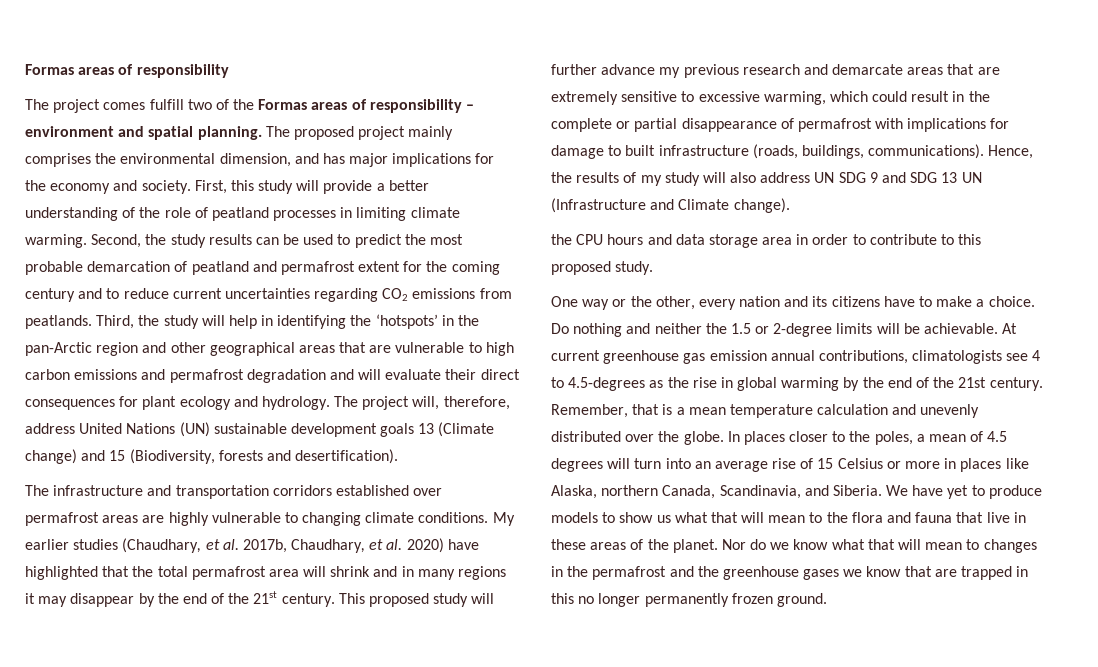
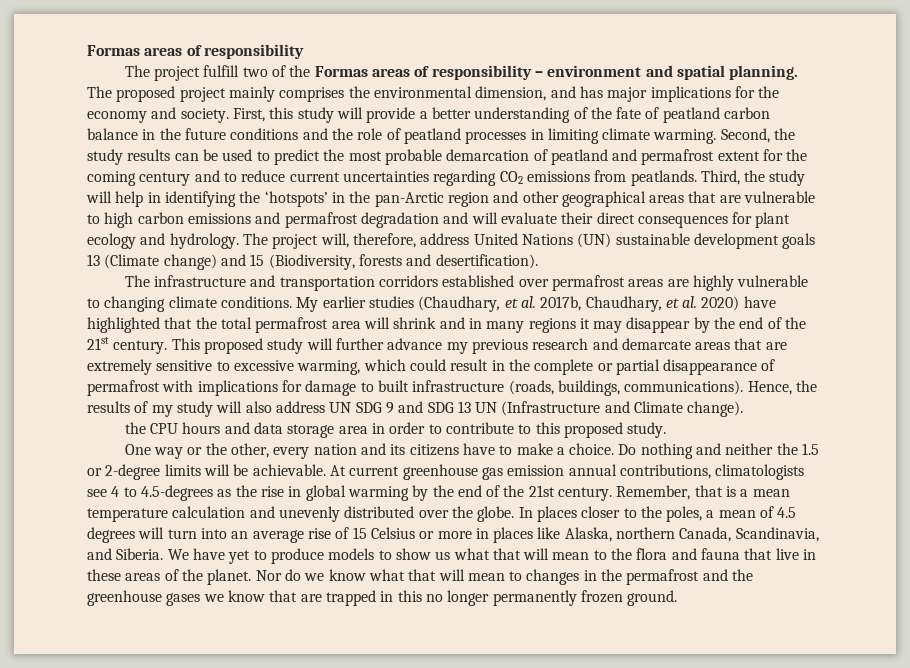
- The project comes fulfill two of the Formas areas of responsibility – environment and spatial planning.
+ The project fulfill two of the Formas areas of responsibility – environment and spatial planning.
- First, this study will provide a better understanding of the role of peatland processes in limiting climate warming.
+ First, this study will provide a better understanding of the fate of peatland carbon balance in the future conditions and the role of peatland processes in limiting climate warming.

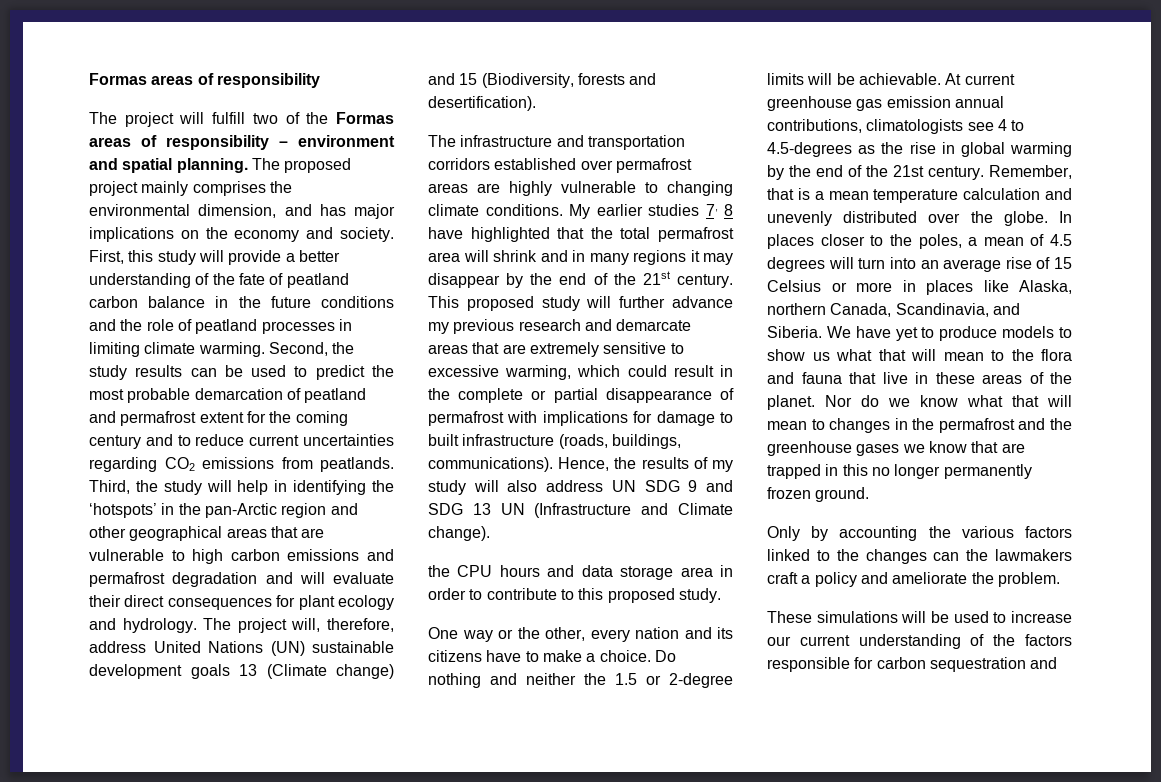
- The project fulfill two of the Formas areas of responsibility – environment and spatial planning.
+ The project will fulfill two of the Formas areas of responsibility – environment and spatial planning.
- The proposed project mainly comprises the environmental dimension, and has major implications for the economy and society.
+ The proposed project mainly comprises the environmental dimension, and has major implications on the economy and society.
- My earlier studies (Chaudhary, et al. 2017b, Chaudhary, et al. 2020) have highlighted that the total permafrost area will shrink and in many regions it may disappear by the end of the 21st century.
+ My earlier studies 7, 8 have highlighted that the total permafrost area will shrink and in many regions it may disappear by the end of the 21st century.
+ Only by accounting the various factors linked to the changes can the lawmakers craft a policy and ameliorate the problem.
+ These simulations will be used to increase our current understanding of the factors responsible for carbon sequestration and

